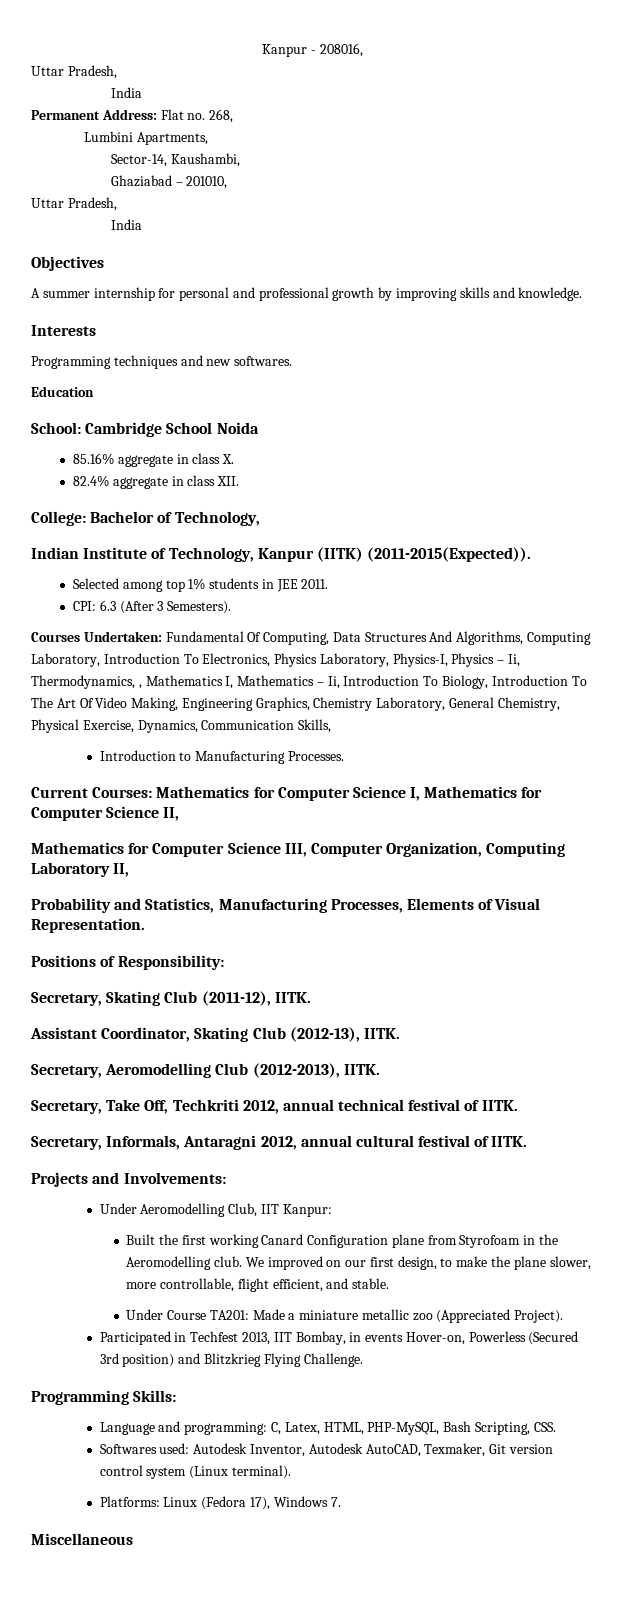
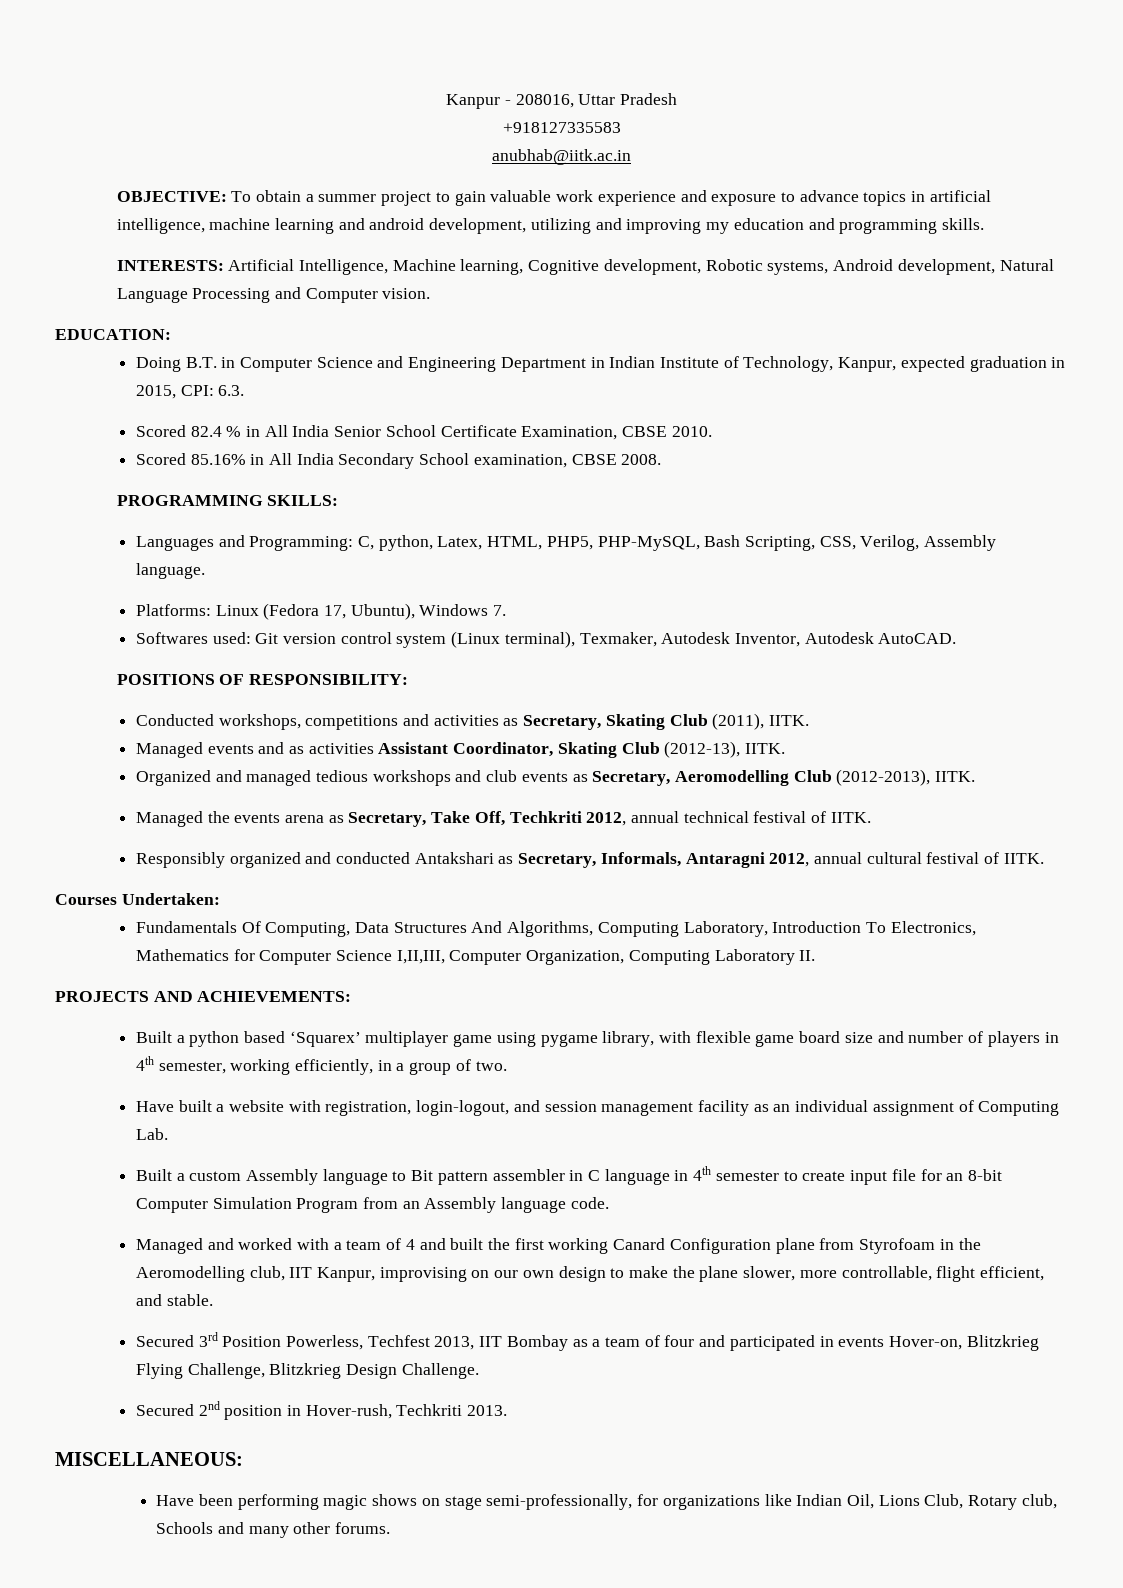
- Kanpur - 208016,
- Uttar Pradesh,
- India
- Permanent Address: Flat no. 268,
- Lumbini Apartments,
- Sector-14, Kaushambi,
- Ghaziabad – 201010,
- Uttar Pradesh,
- India
- Objectives
- A summer internship for personal and professional growth by improving skills and knowledge.
- Interests
- Programming techniques and new softwares.
- Education
- School: Cambridge School Noida
- 85.16% aggregate in class X.
- 82.4% aggregate in class XII.
- College: Bachelor of Technology,
- Indian Institute of Technology, Kanpur (IITK) (2011-2015(Expected)).
- Selected among top 1% students in JEE 2011.
- CPI: 6.3 (After 3 Semesters).
+ Kanpur - 208016, Uttar Pradesh
+ +918127335583
+ anubhab@iitk.ac.in
+ OBJECTIVE: To obtain a summer project to gain valuable work experience and exposure to advance topics in artificial intelligence, machine learning and android development, utilizing and improving my education and programming skills.
+ INTERESTS: Artificial Intelligence, Machine learning, Cognitive development, Robotic systems, Android development, Natural Language Processing and Computer vision.
+ EDUCATION:
+ Doing B.T. in Computer Science and Engineering Department in Indian Institute of Technology, Kanpur, expected graduation in 2015, CPI: 6.3.
+ Scored 82.4 % in All India Senior School Certificate Examination, CBSE 2010.
+ Scored 85.16% in All India Secondary School examination, CBSE 2008.
+ PROGRAMMING SKILLS:
+ Languages and Programming: C, python, Latex, HTML, PHP5, PHP-MySQL, Bash Scripting, CSS, Verilog, Assembly language.
+ Platforms: Linux (Fedora 17, Ubuntu), Windows 7.
+ Softwares used: Git version control system (Linux terminal), Texmaker, Autodesk Inventor, Autodesk AutoCAD.
+ POSITIONS OF RESPONSIBILITY:
+ Conducted workshops, competitions and activities as Secretary, Skating Club (2011), IITK.
+ Managed events and as activities Assistant Coordinator, Skating Club (2012-13), IITK.
+ Organized and managed tedious workshops and club events as Secretary, Aeromodelling Club (2012-2013), IITK.
+ Managed the events arena as Secretary, Take Off, Techkriti 2012, annual technical festival of IITK.
+ Responsibly organized and conducted Antakshari as Secretary, Informals, Antaragni 2012, annual cultural festival of IITK.
- Courses Undertaken: Fundamental Of Computing, Data Structures And Algorithms, Computing Laboratory, Introduction To Electronics, Physics Laboratory, Physics-I, Physics – Ii, Thermodynamics, , Mathematics I, Mathematics – Ii, Introduction To Biology, Introduction To The Art Of Video Making, Engineering Graphics, Chemistry Laboratory, General Chemistry, Physical Exercise, Dynamics, Communication Skills,
- Introduction to Manufacturing Processes.
- Current Courses: Mathematics for Computer Science I, Mathematics for Computer Science II,
- Mathematics for Computer Science III, Computer Organization, Computing Laboratory II,
- Probability and Statistics, Manufacturing Processes, Elements of Visual Representation.
- Positions of Responsibility:
- Secretary, Skating Club (2011-12), IITK.
- Assistant Coordinator, Skating Club (2012-13), IITK.
- Secretary, Aeromodelling Club (2012-2013), IITK.
- Secretary, Take Off, Techkriti 2012, annual technical festival of IITK.
- Secretary, Informals, Antaragni 2012, annual cultural festival of IITK.
- Projects and Involvements:
- Under Aeromodelling Club, IIT Kanpur:
- Built the first working Canard Configuration plane from Styrofoam in the Aeromodelling club. We improved on our first design, to make the plane slower, more controllable, flight efficient, and stable.
+ Courses Undertaken:
+ Fundamentals Of Computing, Data Structures And Algorithms, Computing Laboratory, Introduction To Electronics, Mathematics for Computer Science I,II,III, Computer Organization, Computing Laboratory II.
+ PROJECTS AND ACHIEVEMENTS:
+ Built a python based ‘Squarex’ multiplayer game using pygame library, with flexible game board size and number of players in 4th semester, working efficiently, in a group of two.
+ Have built a website with registration, login-logout, and session management facility as an individual assignment of Computing Lab.
+ Built a custom Assembly language to Bit pattern assembler in C language in 4th semester to create input file for an 8-bit Computer Simulation Program from an Assembly language code.
+ Managed and worked with a team of 4 and built the first working Canard Configuration plane from Styrofoam in the Aeromodelling club, IIT Kanpur, improvising on our own design to make the plane slower, more controllable, flight efficient, and stable.
- Under Course TA201: Made a miniature metallic zoo (Appreciated Project).
- Participated in Techfest 2013, IIT Bombay, in events Hover-on, Powerless (Secured 3rd position) and Blitzkrieg Flying Challenge.
- Programming Skills:
- Language and programming: C, Latex, HTML, PHP-MySQL, Bash Scripting, CSS.
- Softwares used: Autodesk Inventor, Autodesk AutoCAD, Texmaker, Git version control system (Linux terminal).
- Platforms: Linux (Fedora 17), Windows 7.
- Miscellaneous
+ Secured 3rd Position Powerless, Techfest 2013, IIT Bombay as a team of four and participated in events Hover-on, Blitzkrieg Flying Challenge, Blitzkrieg Design Challenge.
+ Secured 2nd position in Hover-rush, Techkriti 2013.
+ MISCELLANEOUS:
+ Have been performing magic shows on stage semi-professionally, for organizations like Indian Oil, Lions Club, Rotary club, Schools and many other forums.

